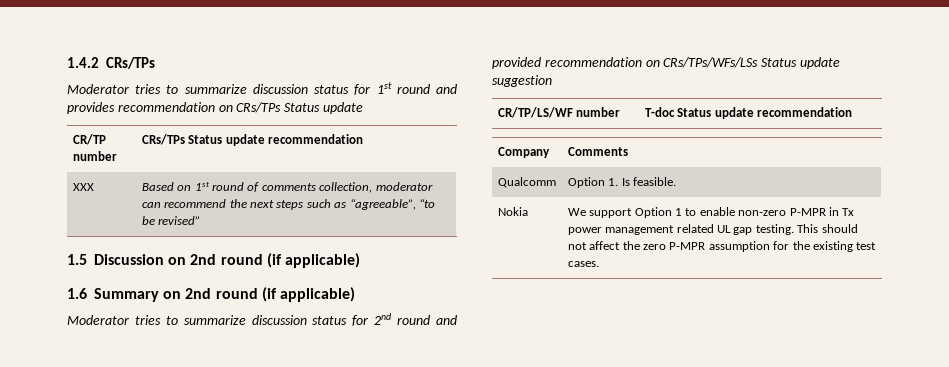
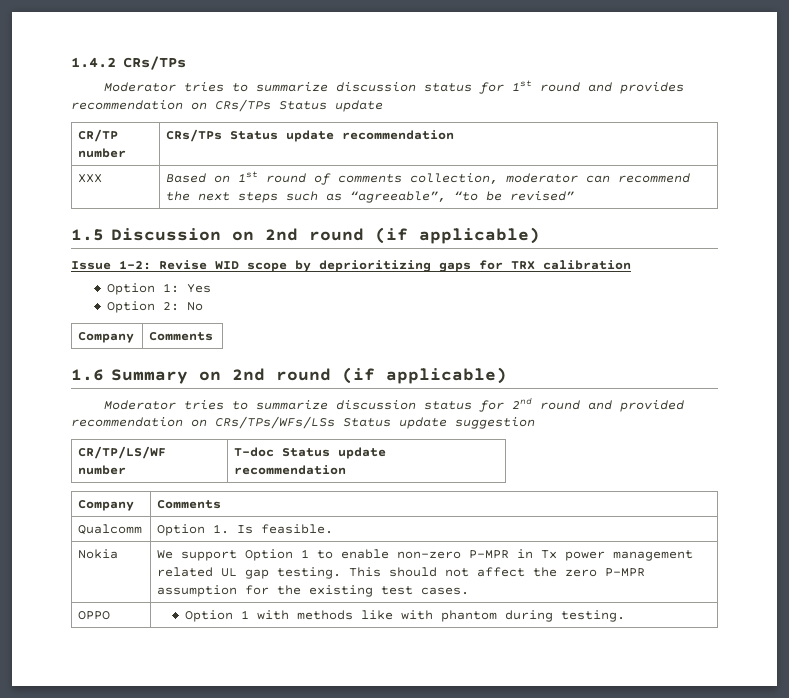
+ Issue 1-2: Revise WID scope by deprioritizing gaps for TRX calibration
+ Option 1: Yes
+ Option 2: No
+ Company | Comments
+ OPPO | Option 1 with methods like with phantom during testing.

